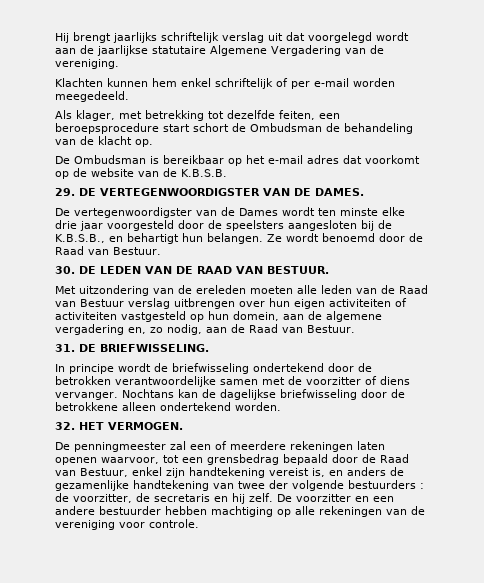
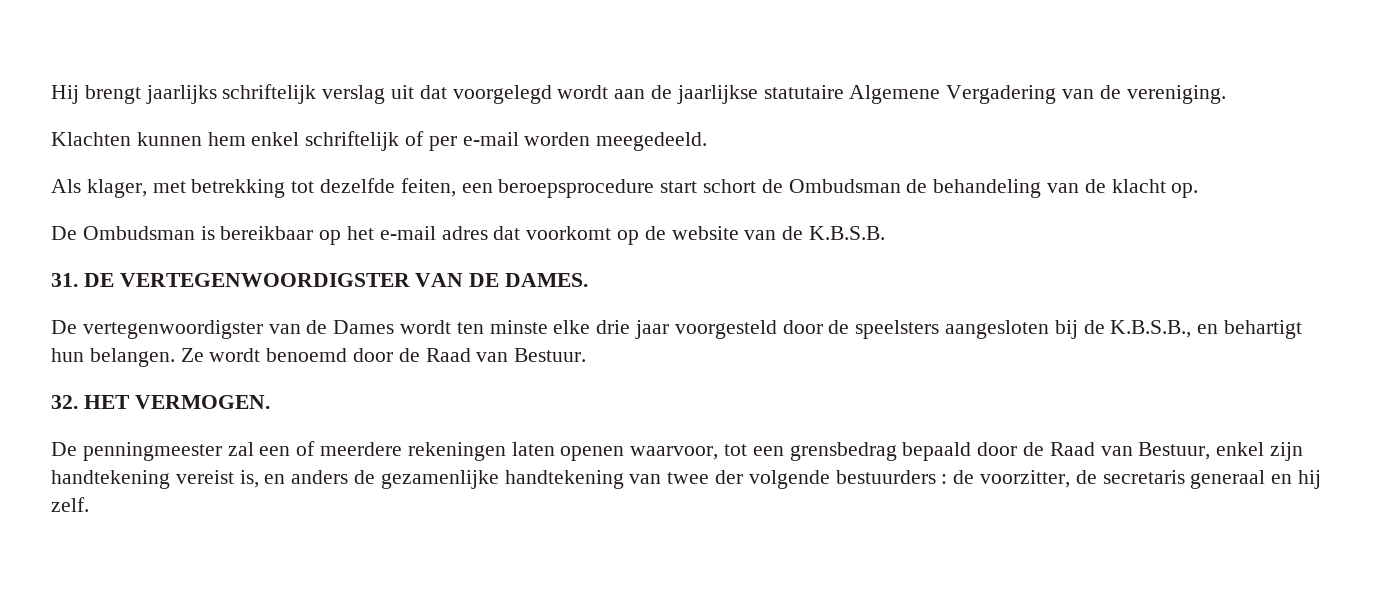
- 29. DE VERTEGENWOORDIGSTER VAN DE DAMES.
+ 31. DE VERTEGENWOORDIGSTER VAN DE DAMES.
- 30. DE LEDEN VAN DE RAAD VAN BESTUUR.
- Met uitzondering van de ereleden moeten alle leden van de Raad van Bestuur verslag uitbrengen over hun eigen activiteiten of activiteiten vastgesteld op hun domein, aan de algemene vergadering en, zo nodig, aan de Raad van Bestuur.
- 31. DE BRIEFWISSELING.
- In principe wordt de briefwisseling ondertekend door de betrokken verantwoordelijke samen met de voorzitter of diens vervanger. Nochtans kan de dagelijkse briefwisseling door de betrokkene alleen ondertekend worden.
- De penningmeester zal een of meerdere rekeningen laten openen waarvoor, tot een grensbedrag bepaald door de Raad van Bestuur, enkel zijn handtekening vereist is, en anders de gezamenlijke handtekening van twee der volgende bestuurders : de voorzitter, de secretaris en hij zelf. De voorzitter en een andere bestuurder hebben machtiging op alle rekeningen van de vereniging voor controle.
+ De penningmeester zal een of meerdere rekeningen laten openen waarvoor, tot een grensbedrag bepaald door de Raad van Bestuur, enkel zijn handtekening vereist is, en anders de gezamenlijke handtekening van twee der volgende bestuurders : de voorzitter, de secretaris generaal en hij zelf.

